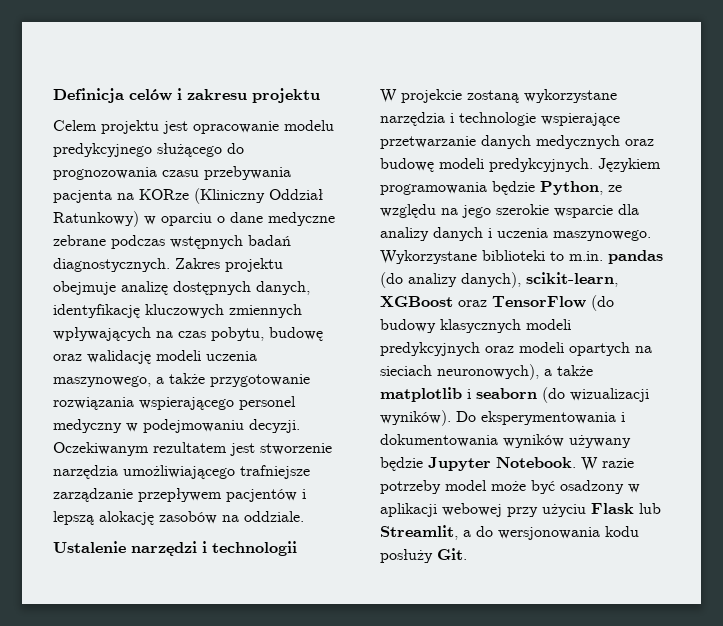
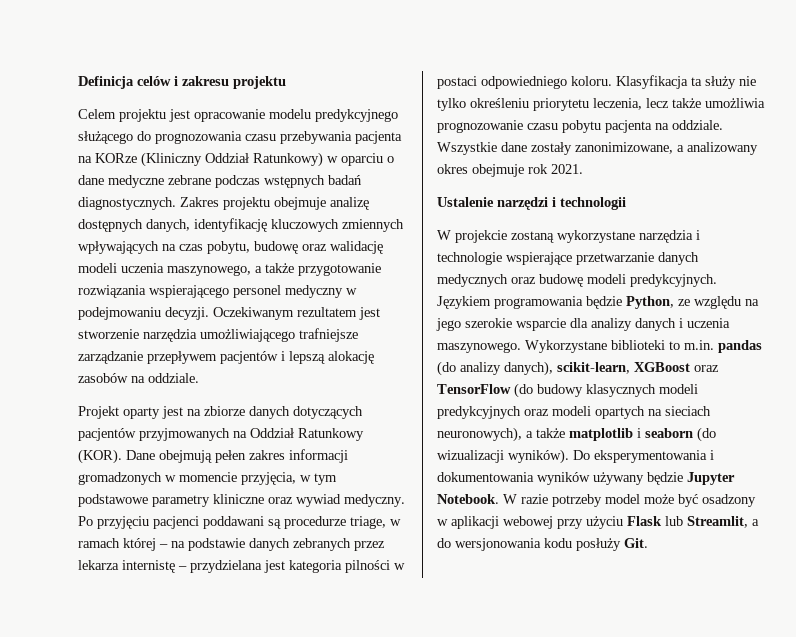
+ Projekt oparty jest na zbiorze danych dotyczących pacjentów przyjmowanych na Oddział Ratunkowy (KOR). Dane obejmują pełen zakres informacji gromadzonych w momencie przyjęcia, w tym podstawowe parametry kliniczne oraz wywiad medyczny. Po przyjęciu pacjenci poddawani są procedurze triage, w ramach której – na podstawie danych zebranych przez lekarza internistę – przydzielana jest kategoria pilności w postaci odpowiedniego koloru. Klasyfikacja ta służy nie tylko określeniu priorytetu leczenia, lecz także umożliwia prognozowanie czasu pobytu pacjenta na oddziale. Wszystkie dane zostały zanonimizowane, a analizowany okres obejmuje rok 2021.

